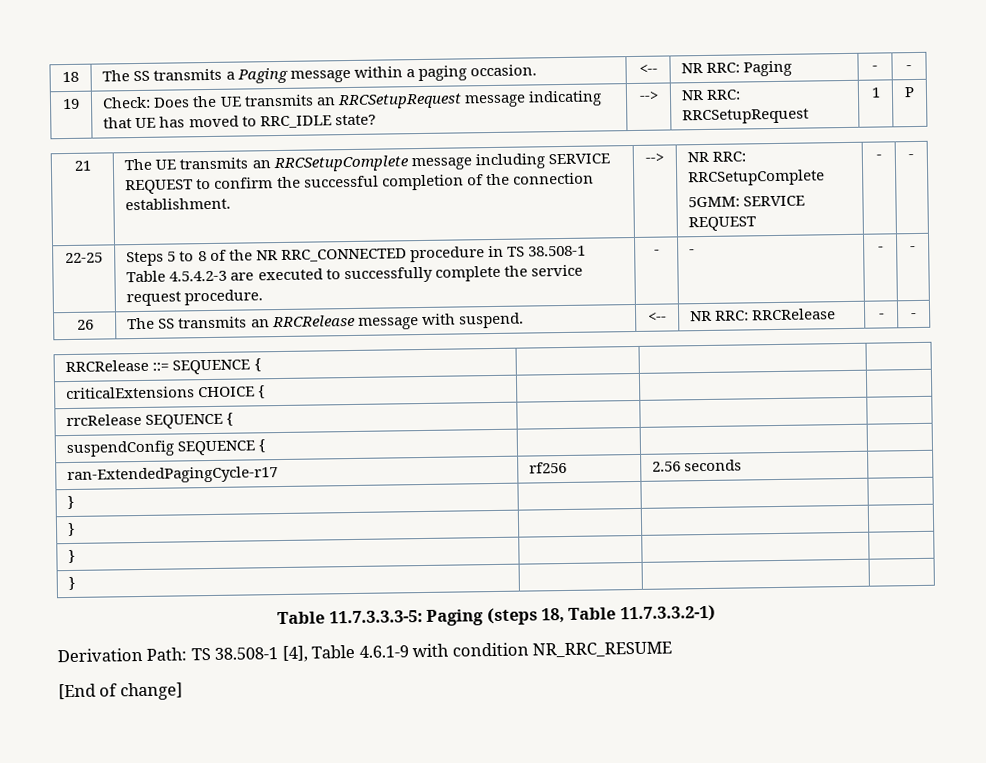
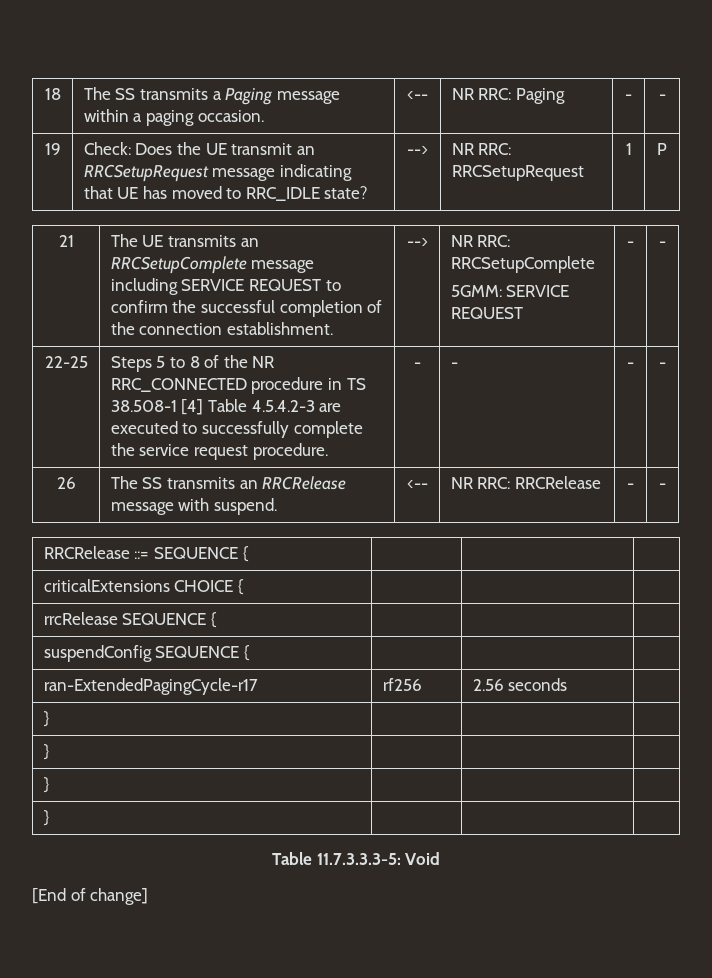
- 19 | Check: Does the UE transmits an RRCSetupRequest message indicating that UE has moved to RRC_IDLE state? | --> | NR RRC: RRCSetupRequest | 1 | P
+ 19 | Check: Does the UE transmit an RRCSetupRequest message indicating that UE has moved to RRC_IDLE state? | --> | NR RRC: RRCSetupRequest | 1 | P
- 22-25 | Steps 5 to 8 of the NR RRC_CONNECTED procedure in TS 38.508-1 Table 4.5.4.2-3 are executed to successfully complete the service request procedure. | - | - | - | -
+ 22-25 | Steps 5 to 8 of the NR RRC_CONNECTED procedure in TS 38.508-1 [4] Table 4.5.4.2-3 are executed to successfully complete the service request procedure. | - | - | - | -
- Table 11.7.3.3.3-5: Paging (steps 18, Table 11.7.3.3.2-1)
- Derivation Path: TS 38.508-1 [4], Table 4.6.1-9 with condition NR_RRC_RESUME
+ Table 11.7.3.3.3-5: Void

